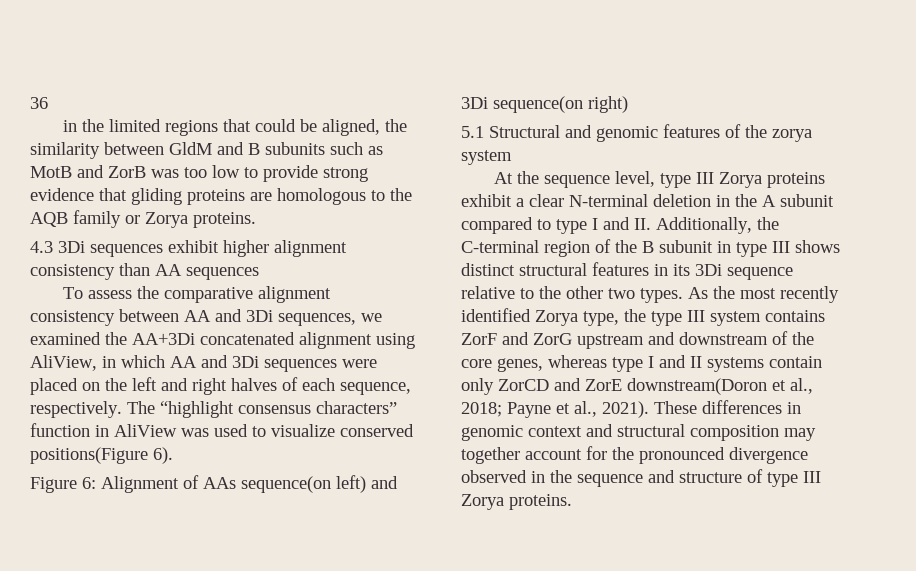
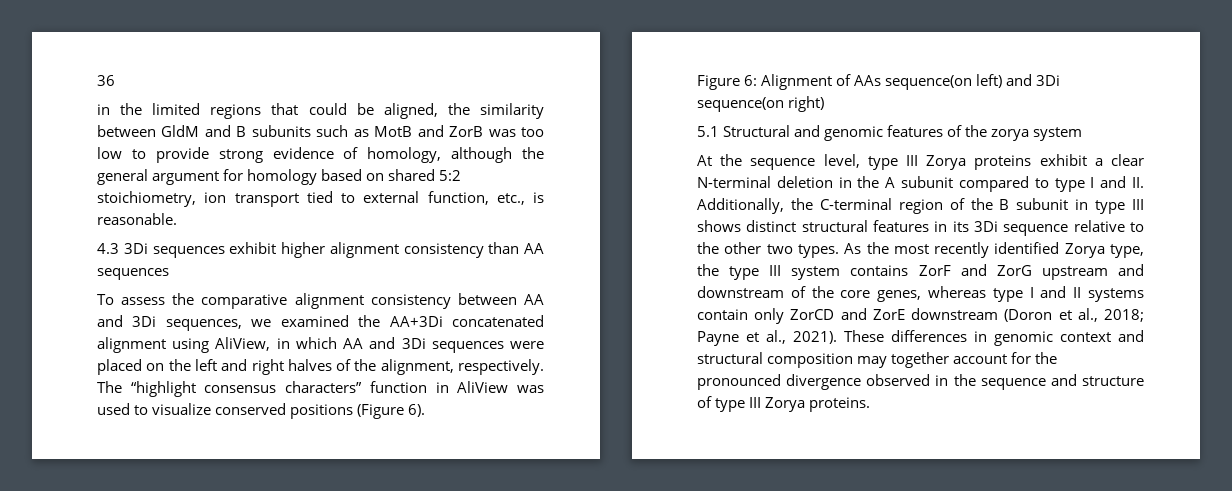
- in the limited regions that could be aligned, the similarity between GldM and B subunits such as MotB and ZorB was too low to provide strong evidence that gliding proteins are homologous to the AQB family or Zorya proteins.
+ in the limited regions that could be aligned, the similarity between GldM and B subunits such as MotB and ZorB was too low to provide strong evidence of homology, although the general argument for homology based on shared 5:2 stoichiometry, ion transport tied to external function, etc., is reasonable.
- To assess the comparative alignment consistency between AA and 3Di sequences, we examined the AA+3Di concatenated alignment using AliView, in which AA and 3Di sequences were placed on the left and right halves of each sequence, respectively.
+ To assess the comparative alignment consistency between AA and 3Di sequences, we examined the AA+3Di concatenated alignment using AliView, in which AA and 3Di sequences were placed on the left and right halves of the alignment, respectively.
- The “highlight consensus characters” function in AliView was used to visualize conserved positions(Figure 6).
+ The “highlight consensus characters” function in AliView was used to visualize conserved positions (Figure 6).
- As the most recently identified Zorya type, the type III system contains ZorF and ZorG upstream and downstream of the core genes, whereas type I and II systems contain only ZorCD and ZorE downstream(Doron et al., 2018; Payne et al., 2021).
+ As the most recently identified Zorya type, the type III system contains ZorF and ZorG upstream and downstream of the core genes, whereas type I and II systems contain only ZorCD and ZorE downstream (Doron et al., 2018; Payne et al., 2021).

